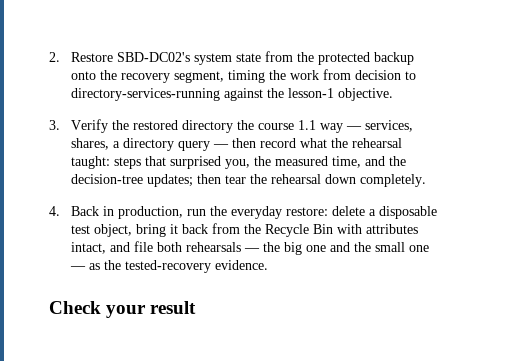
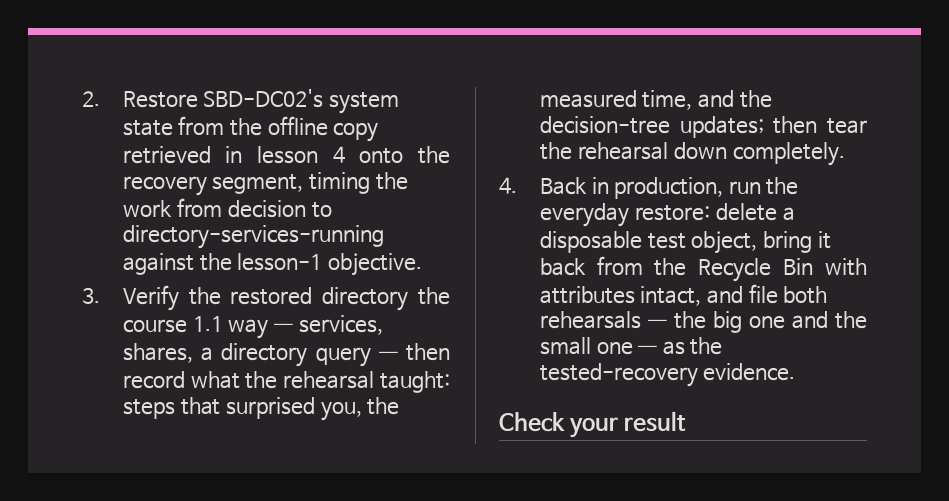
- 2. Restore SBD-DC02's system state from the protected backup onto the recovery segment, timing the work from decision to directory-services-running against the lesson-1 objective.
+ 2. Restore SBD-DC02's system state from the offline copy retrieved in lesson 4 onto the recovery segment, timing the work from decision to directory-services-running against the lesson-1 objective.

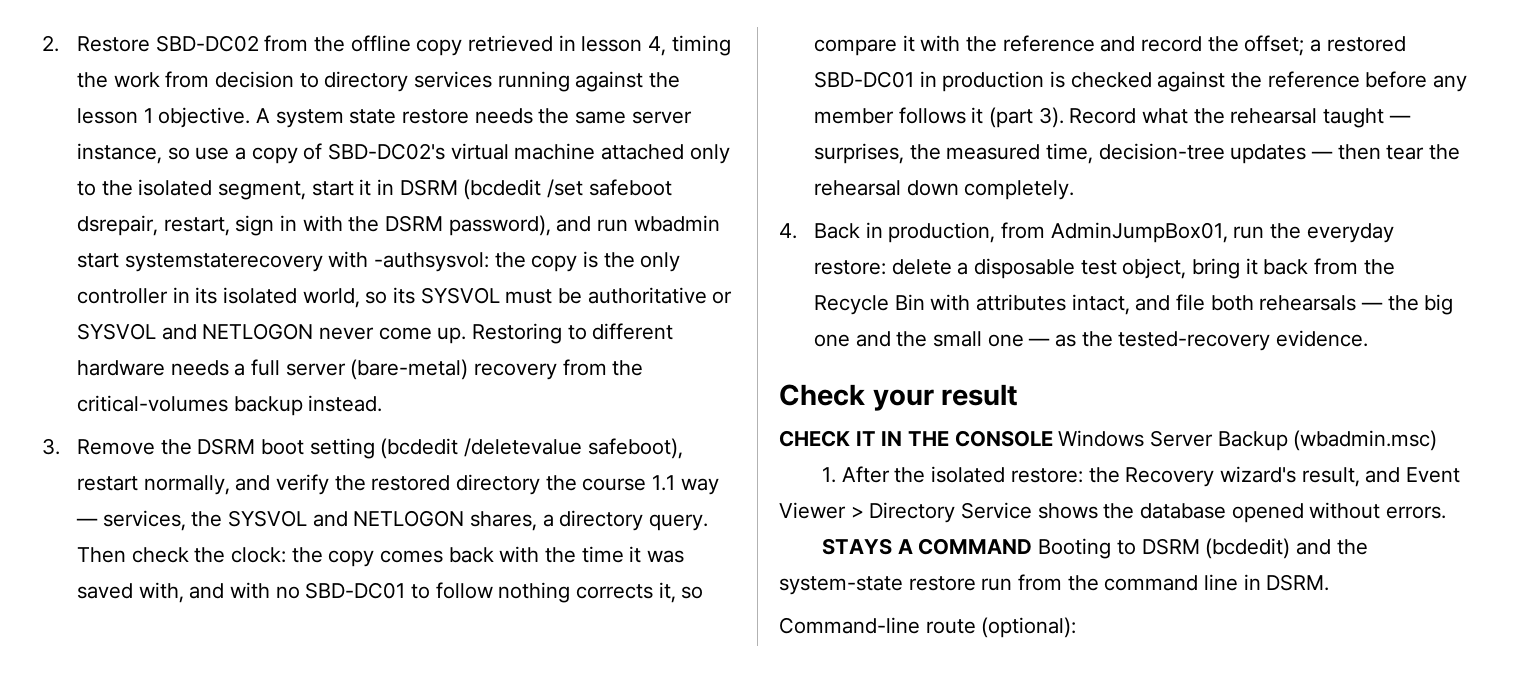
- 2. Restore SBD-DC02's system state from the offline copy retrieved in lesson 4 onto the recovery segment, timing the work from decision to directory-services-running against the lesson-1 objective.
- 3. Verify the restored directory the course 1.1 way — services, shares, a directory query — then record what the rehearsal taught: steps that surprised you, the measured time, and the decision-tree updates; then tear the rehearsal down completely.
+ 2. Restore SBD-DC02 from the offline copy retrieved in lesson 4, timing the work from decision to directory services running against the lesson 1 objective. A system state restore needs the same server instance, so use a copy of SBD-DC02's virtual machine attached only to the isolated segment, start it in DSRM (bcdedit /set safeboot dsrepair, restart, sign in with the DSRM password), and run wbadmin start systemstaterecovery with -authsysvol: the copy is the only controller in its isolated world, so its SYSVOL must be authoritative or SYSVOL and NETLOGON never come up. Restoring to different hardware needs a full server (bare-metal) recovery from the critical-volumes backup instead.
+ 3. Remove the DSRM boot setting (bcdedit /deletevalue safeboot), restart normally, and verify the restored directory the course 1.1 way — services, the SYSVOL and NETLOGON shares, a directory query. Then check the clock: the copy comes back with the time it was saved with, and with no SBD-DC01 to follow nothing corrects it, so compare it with the reference and record the offset; a restored SBD-DC01 in production is checked against the reference before any member follows it (part 3). Record what the rehearsal taught — surprises, the measured time, decision-tree updates — then tear the rehearsal down completely.
- 4. Back in production, run the everyday restore: delete a disposable test object, bring it back from the Recycle Bin with attributes intact, and file both rehearsals — the big one and the small one — as the tested-recovery evidence.
+ 4. Back in production, from AdminJumpBox01, run the everyday restore: delete a disposable test object, bring it back from the Recycle Bin with attributes intact, and file both rehearsals — the big one and the small one — as the tested-recovery evidence.
+ CHECK IT IN THE CONSOLE Windows Server Backup (wbadmin.msc)
+ 1. After the isolated restore: the Recovery wizard's result, and Event Viewer > Directory Service shows the database opened without errors.
+ STAYS A COMMAND Booting to DSRM (bcdedit) and the system-state restore run from the command line in DSRM.
+ Command-line route (optional):

